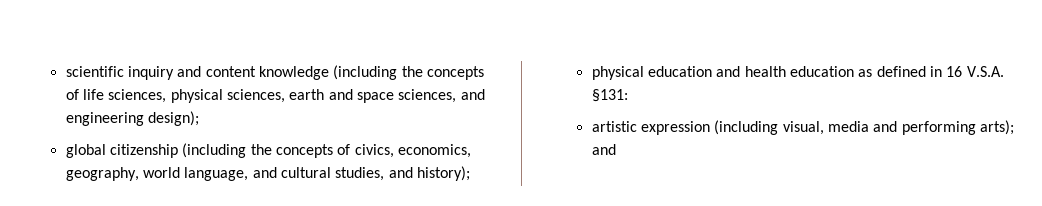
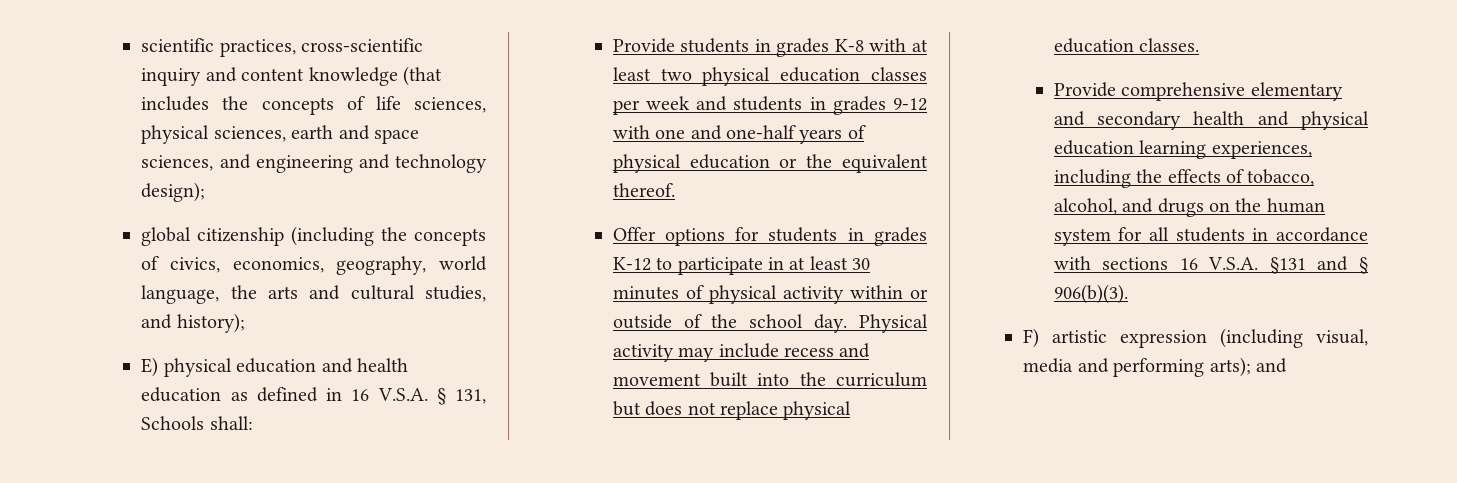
- scientific inquiry and content knowledge (including the concepts of life sciences, physical sciences, earth and space sciences, and engineering design);
+ scientific practices, cross-scientific inquiry and content knowledge (that includes the concepts of life sciences, physical sciences, earth and space sciences, and engineering and technology design);
- global citizenship (including the concepts of civics, economics, geography, world language, and cultural studies, and history);
+ global citizenship (including the concepts of civics, economics, geography, world language, the arts and cultural studies, and history);
- physical education and health education as defined in 16 V.S.A. §131:
- artistic expression (including visual, media and performing arts); and
+ E) physical education and health education as defined in 16 V.S.A. § 131, Schools shall:
+ Provide students in grades K-8 with at least two physical education classes per week and students in grades 9-12 with one and one-half years of physical education or the equivalent thereof.
+ Offer options for students in grades K-12 to participate in at least 30 minutes of physical activity within or outside of the school day. Physical activity may include recess and movement built into the curriculum but does not replace physical education classes.
+ Provide comprehensive elementary and secondary health and physical education learning experiences, including the effects of tobacco, alcohol, and drugs on the human system for all students in accordance with sections 16 V.S.A. §131 and § 906(b)(3).
+ F) artistic expression (including visual, media and performing arts); and

